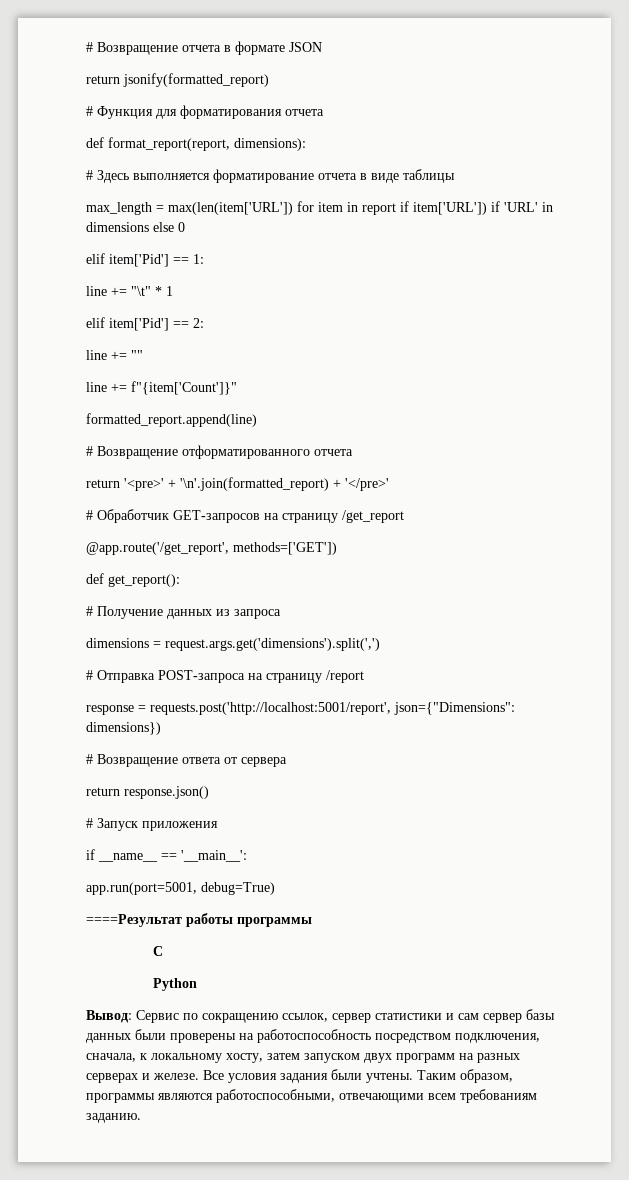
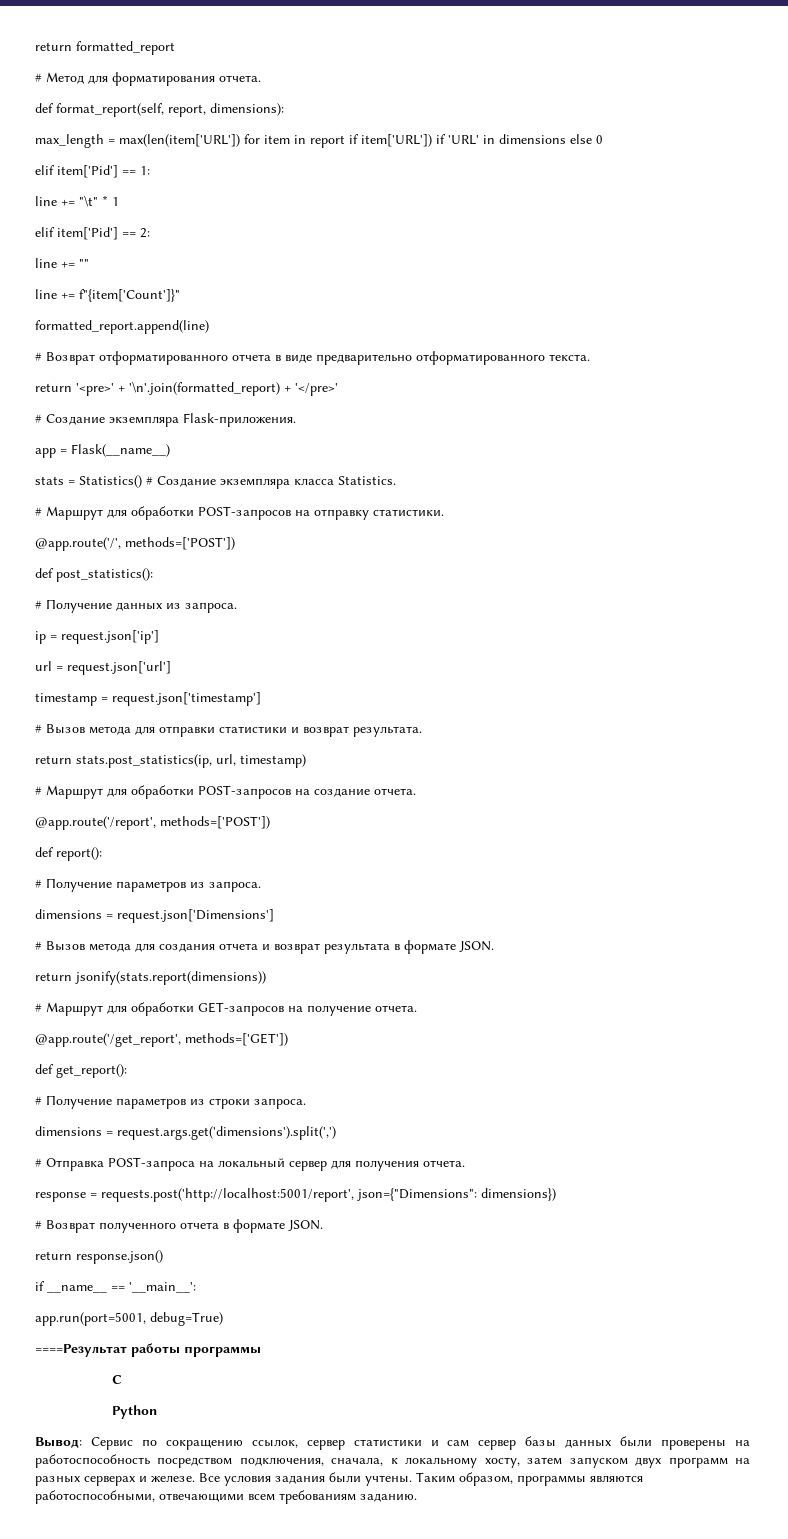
- # Возвращение отчета в формате JSON
- return jsonify(formatted_report)
- # Функция для форматирования отчета
- def format_report(report, dimensions):
+ return formatted_report
+ # Метод для форматирования отчета.
+ def format_report(self, report, dimensions):
- # Здесь выполняется форматирование отчета в виде таблицы
- # Возвращение отформатированного отчета
+ # Возврат отформатированного отчета в виде предварительно отформатированного текста.
- # Обработчик GET-запросов на страницу /get_report
+ # Создание экземпляра Flask-приложения.
+ app = Flask(__name__)
+ stats = Statistics() # Создание экземпляра класса Statistics.
+ # Маршрут для обработки POST-запросов на отправку статистики.
+ @app.route('/', methods=['POST'])
+ def post_statistics():
+ # Получение данных из запроса.
+ ip = request.json['ip']
+ url = request.json['url']
+ timestamp = request.json['timestamp']
+ # Вызов метода для отправки статистики и возврат результата.
+ return stats.post_statistics(ip, url, timestamp)
+ # Маршрут для обработки POST-запросов на создание отчета.
+ @app.route('/report', methods=['POST'])
+ def report():
+ # Получение параметров из запроса.
+ dimensions = request.json['Dimensions']
+ # Вызов метода для создания отчета и возврат результата в формате JSON.
+ return jsonify(stats.report(dimensions))
+ # Маршрут для обработки GET-запросов на получение отчета.
- # Получение данных из запроса
+ # Получение параметров из строки запроса.
- # Отправка POST-запроса на страницу /report
+ # Отправка POST-запроса на локальный сервер для получения отчета.
- # Возвращение ответа от сервера
+ # Возврат полученного отчета в формате JSON.
- # Запуск приложения

